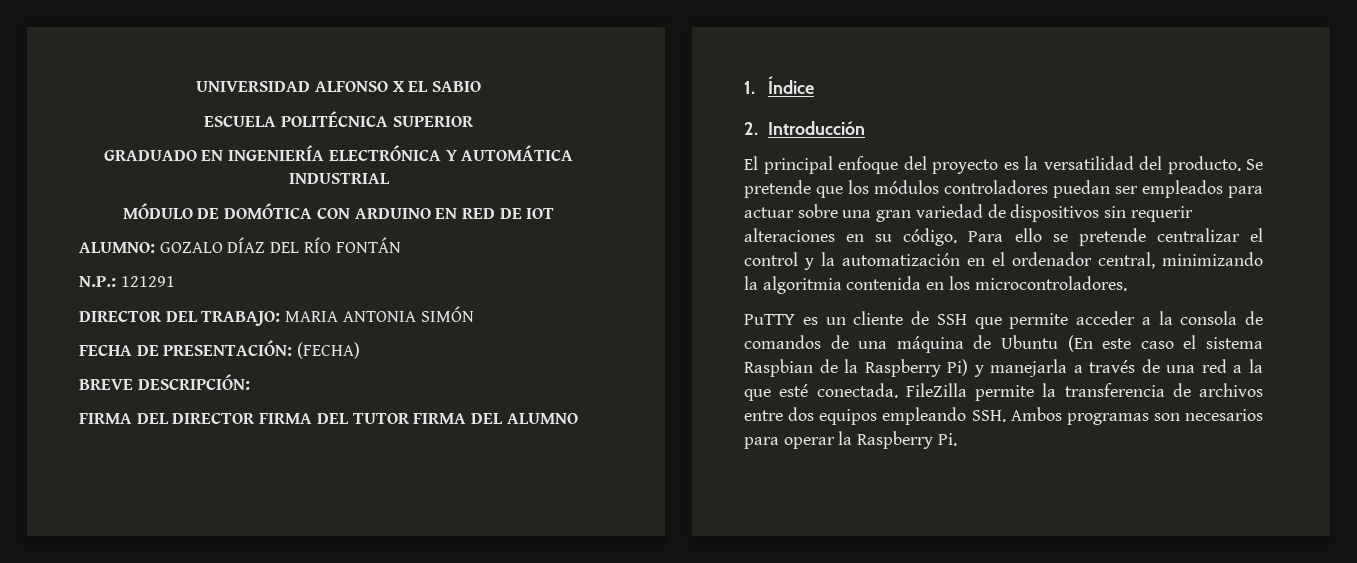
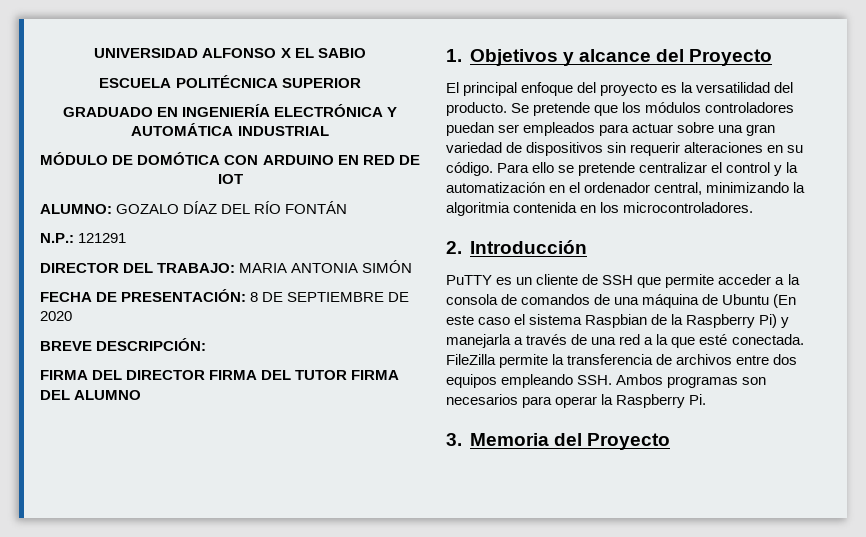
- FECHA DE PRESENTACIÓN: (FECHA)
+ FECHA DE PRESENTACIÓN: 8 DE SEPTIEMBRE DE 2020
- 1. Índice
- 2. Introducción
+ 1. Objetivos y alcance del Proyecto
+ 2. Introducción
+ 3. Memoria del Proyecto

